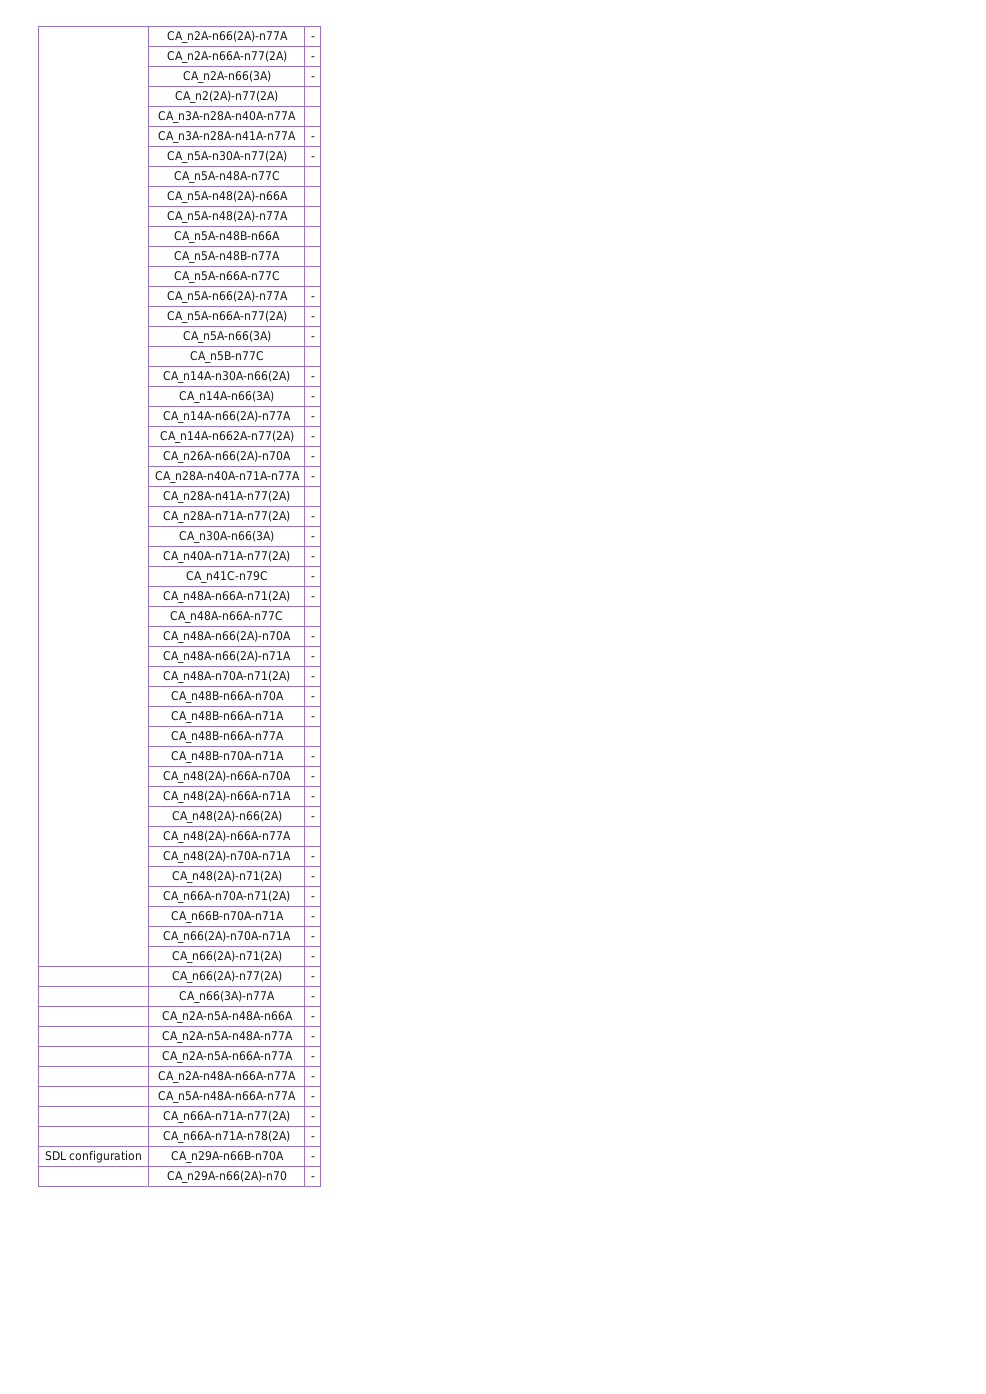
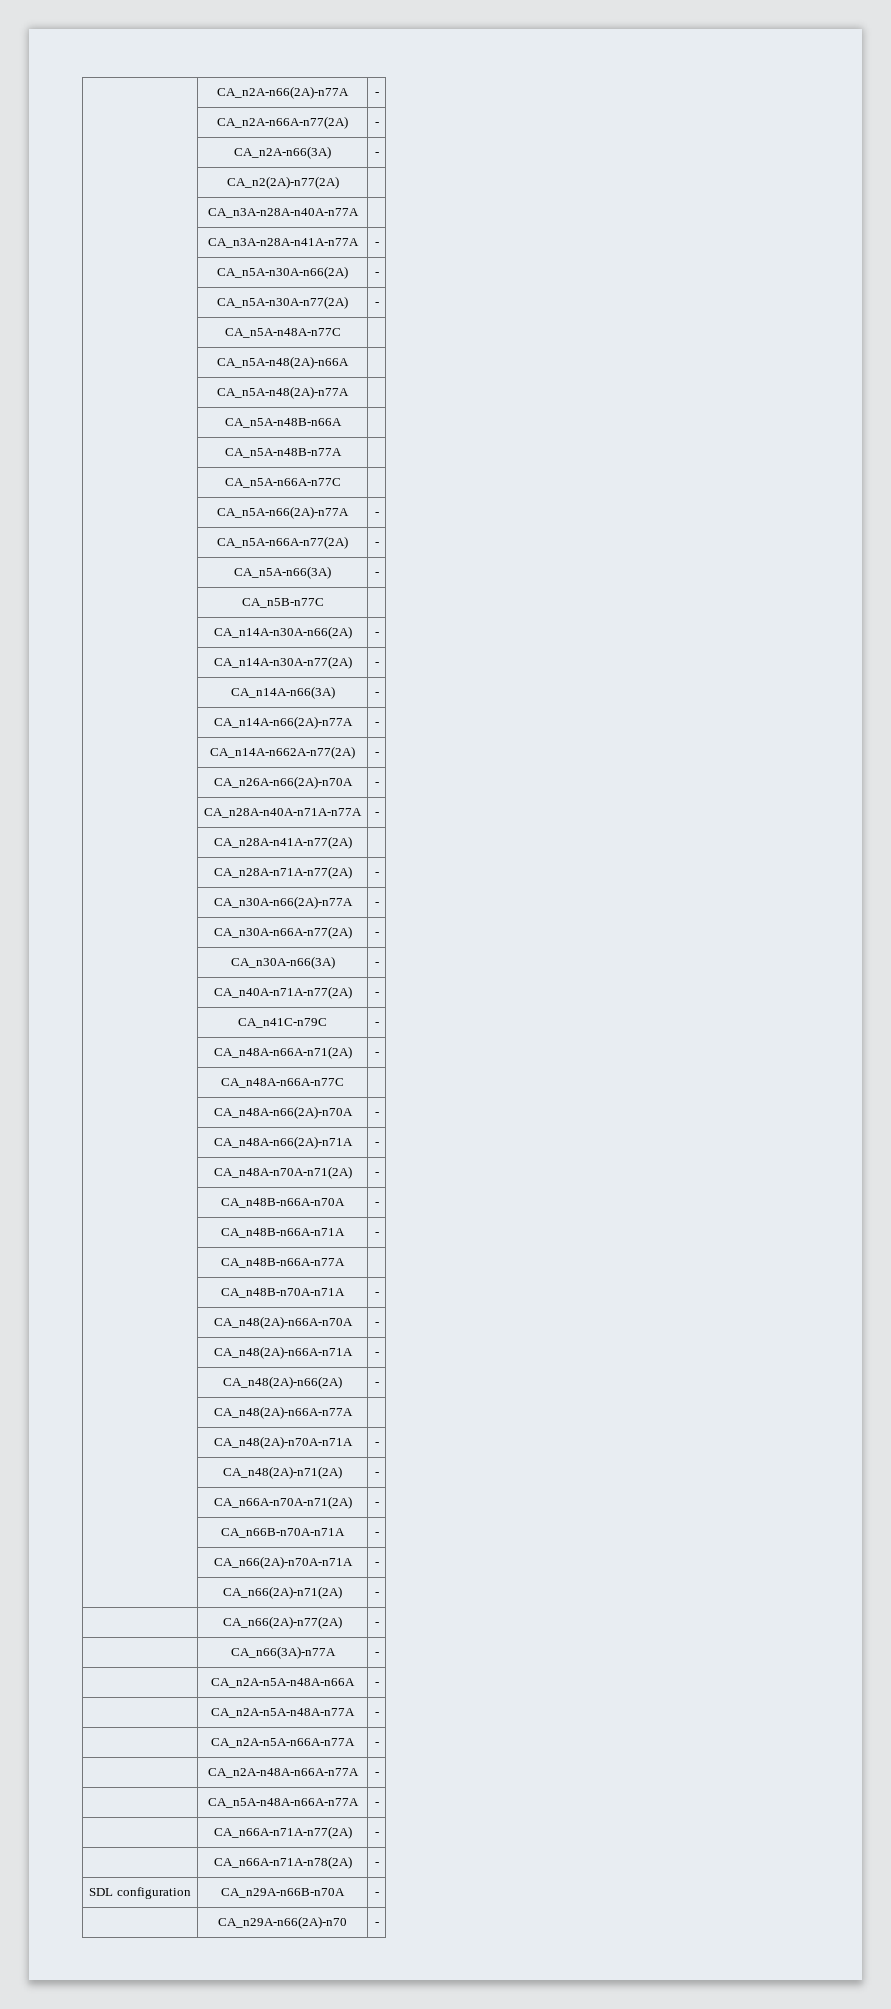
+ | CA_n5A-n30A-n66(2A) | -
+ | CA_n14A-n30A-n77(2A) | -
+ | CA_n30A-n66(2A)-n77A | -
+ | CA_n30A-n66A-n77(2A) | -

